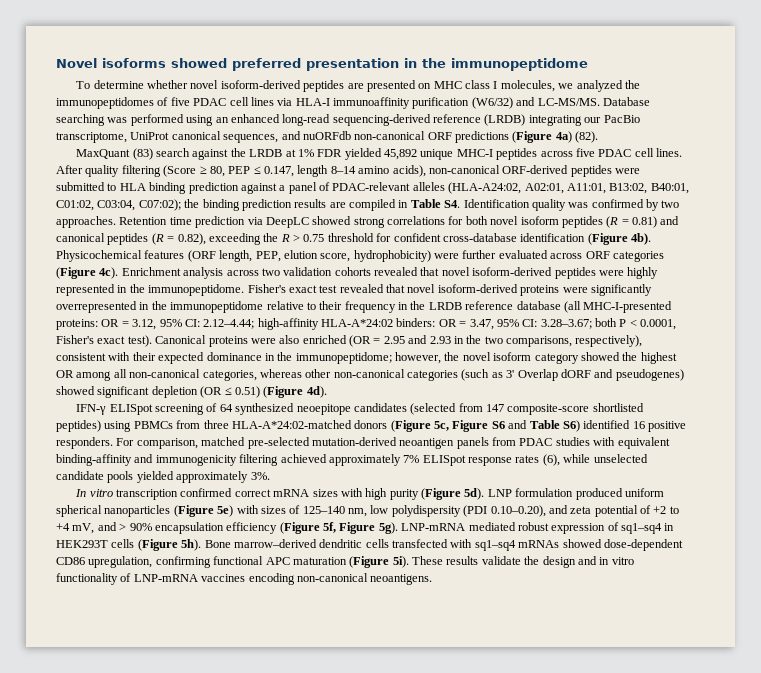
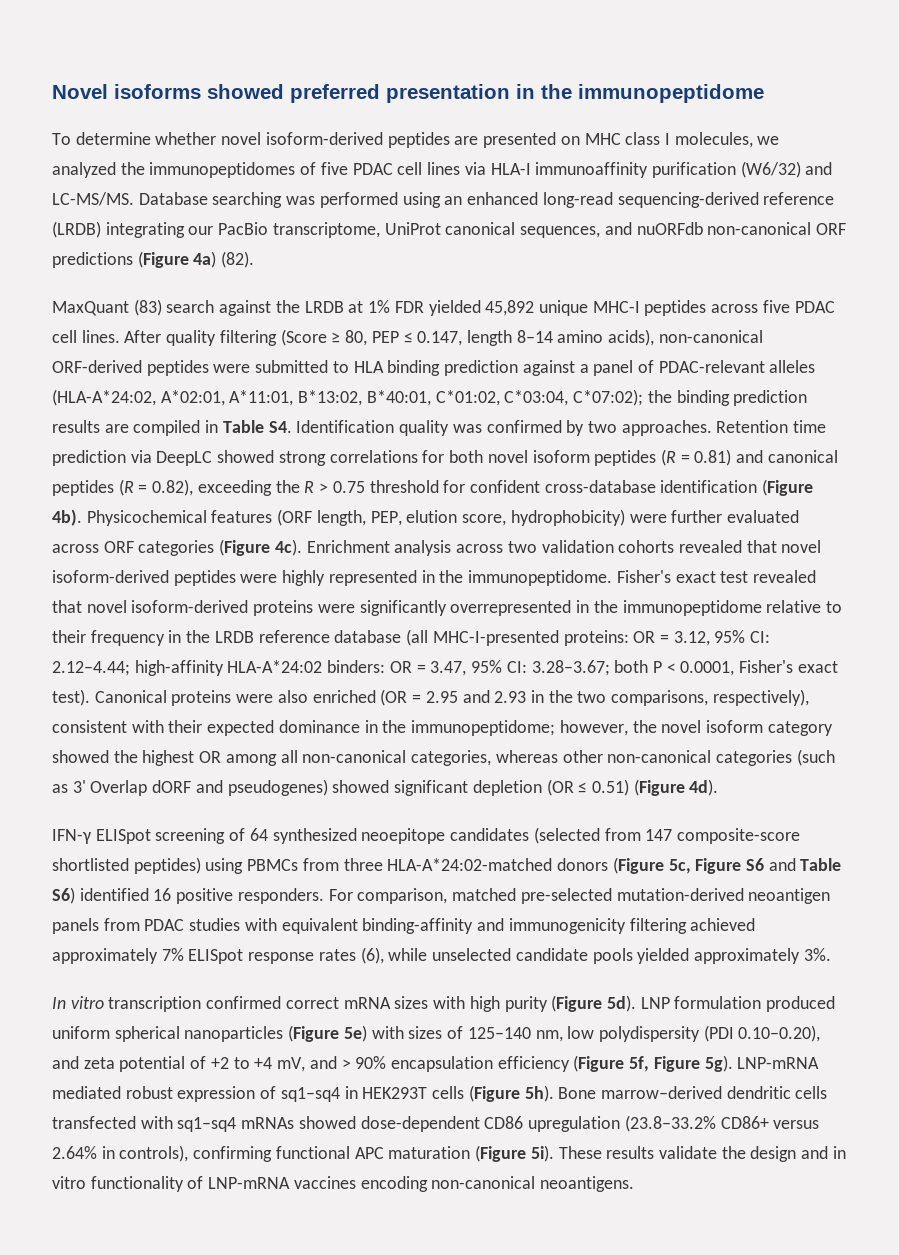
- After quality filtering (Score ≥ 80, PEP ≤ 0.147, length 8–14 amino acids), non-canonical ORF-derived peptides were submitted to HLA binding prediction against a panel of PDAC-relevant alleles (HLA-A24:02, A02:01, A11:01, B13:02, B40:01, C01:02, C03:04, C07:02); the binding prediction results are compiled in Table S4. Identification quality was confirmed by two approaches.
+ After quality filtering (Score ≥ 80, PEP ≤ 0.147, length 8–14 amino acids), non-canonical ORF-derived peptides were submitted to HLA binding prediction against a panel of PDAC-relevant alleles (HLA-A*24:02, A*02:01, A*11:01, B*13:02, B*40:01, C*01:02, C*03:04, C*07:02); the binding prediction results are compiled in Table S4. Identification quality was confirmed by two approaches.
- Bone marrow–derived dendritic cells transfected with sq1–sq4 mRNAs showed dose-dependent CD86 upregulation, confirming functional APC maturation (Figure 5i).
+ Bone marrow–derived dendritic cells transfected with sq1–sq4 mRNAs showed dose-dependent CD86 upregulation (23.8–33.2% CD86+ versus 2.64% in controls), confirming functional APC maturation (Figure 5i).

